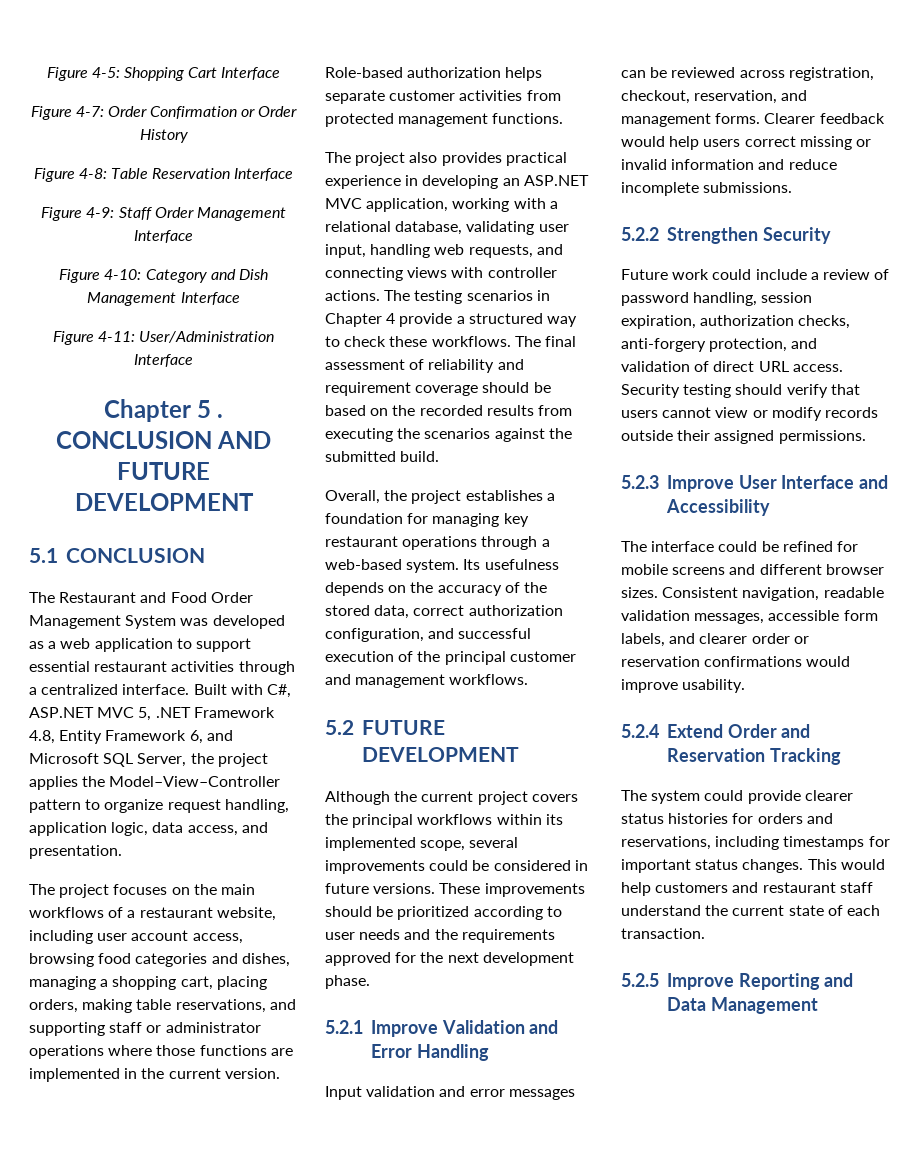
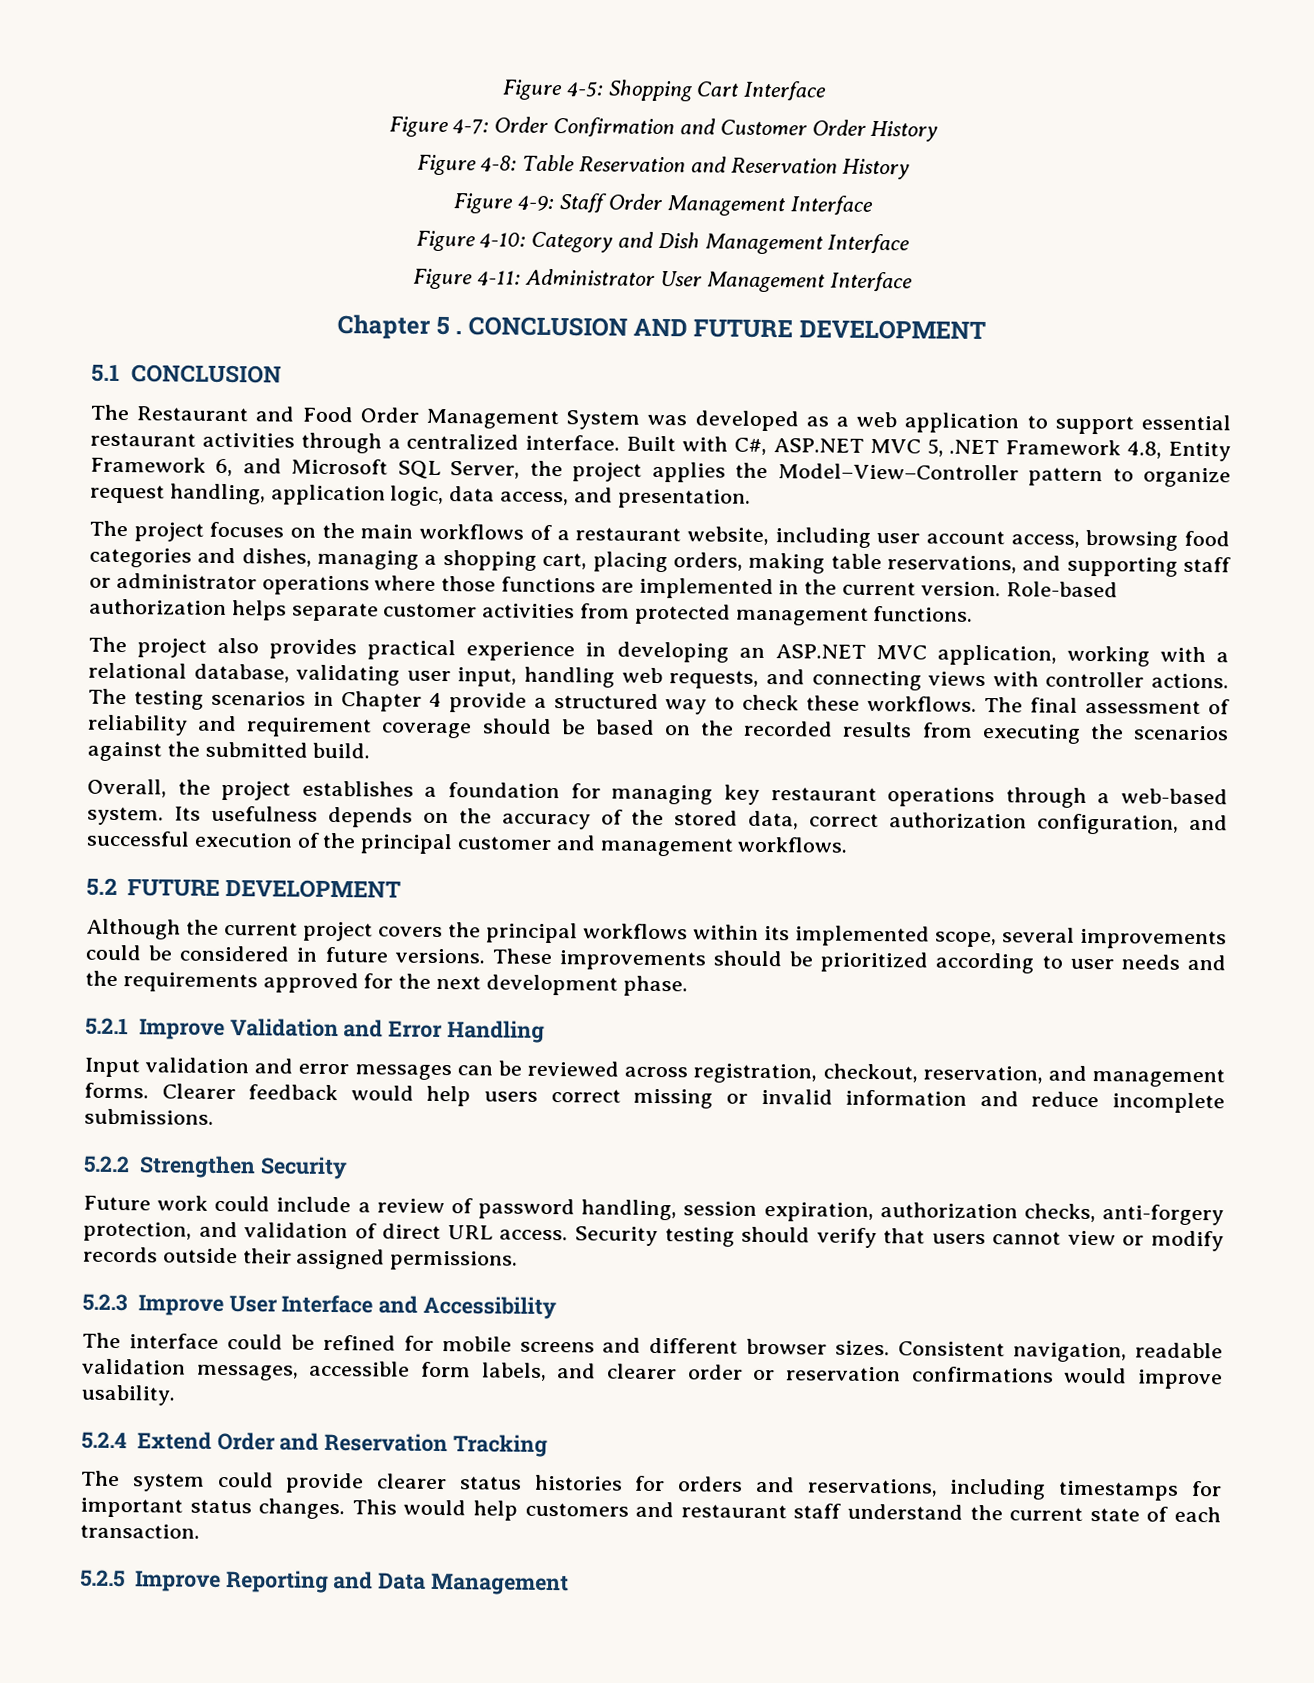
- Figure 4-7: Order Confirmation or Order History
+ Figure 4-7: Order Confirmation and Customer Order History
- Figure 4-8: Table Reservation Interface
+ Figure 4-8: Table Reservation and Reservation History
- Figure 4-11: User/Administration Interface
+ Figure 4-11: Administrator User Management Interface

